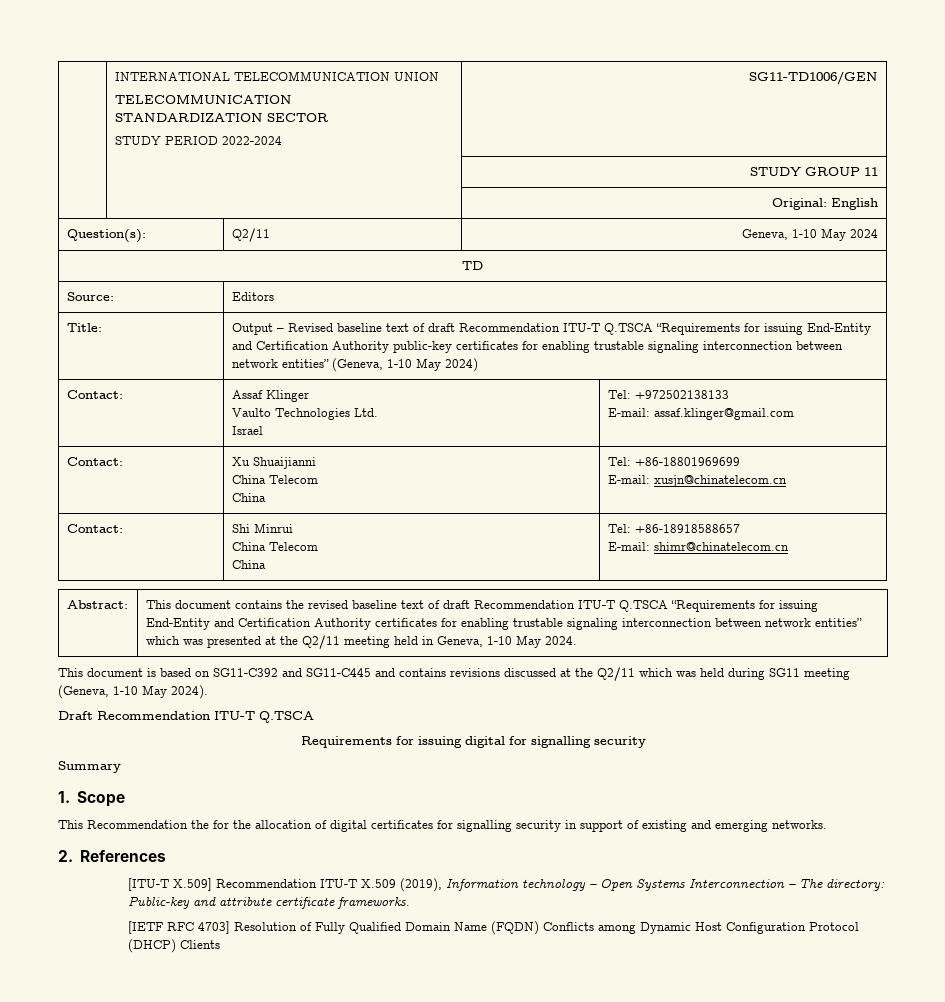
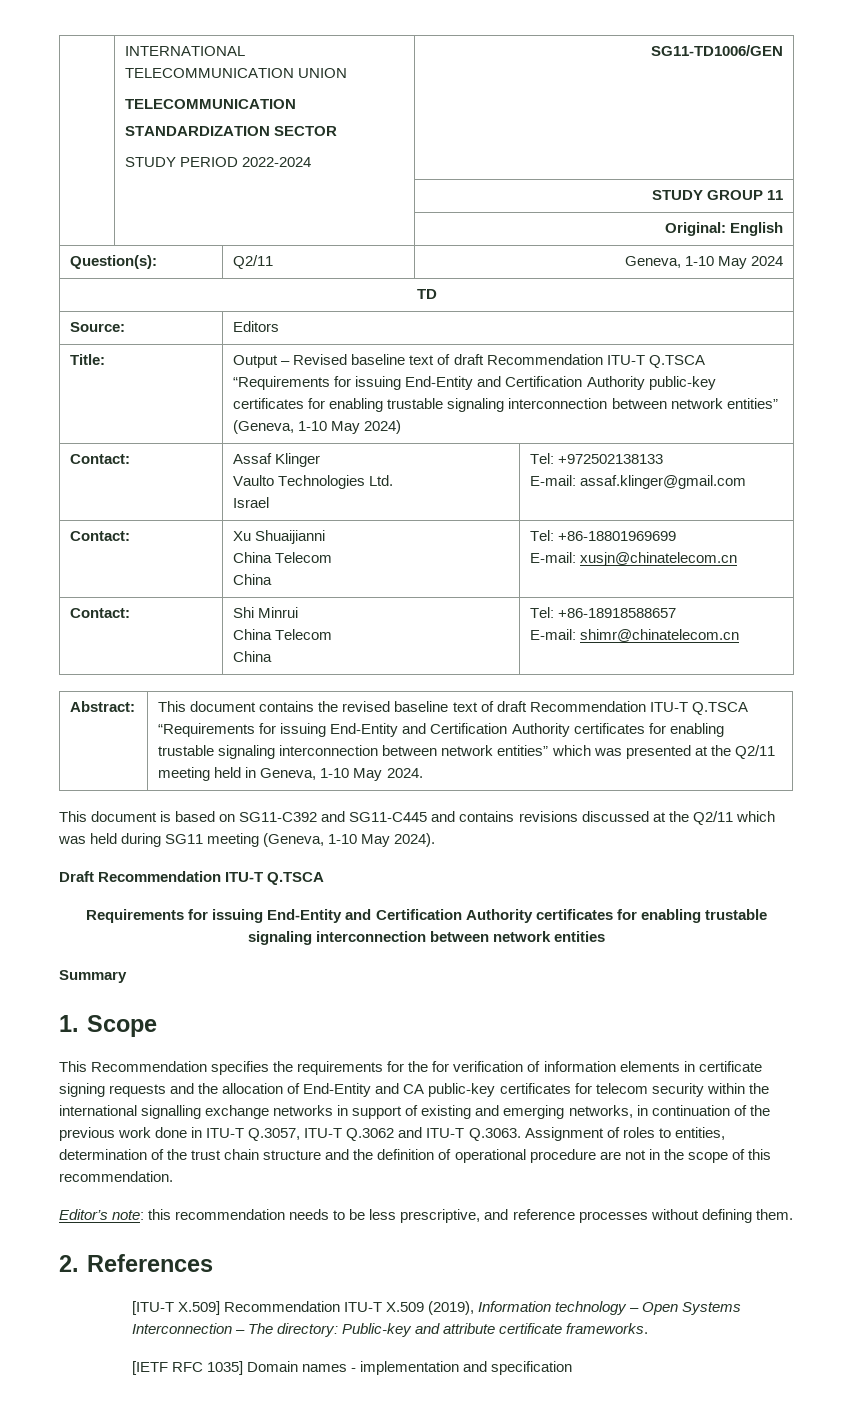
- Requirements for issuing digital for signalling security
+ Requirements for issuing End-Entity and Certification Authority certificates for enabling trustable signaling interconnection between network entities
- This Recommendation the for the allocation of digital certificates for signalling security in support of existing and emerging networks.
+ This Recommendation specifies the requirements for the for verification of information elements in certificate signing requests and the allocation of End-Entity and CA public-key certificates for telecom security within the international signalling exchange networks in support of existing and emerging networks, in continuation of the previous work done in ITU-T Q.3057, ITU-T Q.3062 and ITU-T Q.3063. Assignment of roles to entities, determination of the trust chain structure and the definition of operational procedure are not in the scope of this recommendation.
+ Editor’s note: this recommendation needs to be less prescriptive, and reference processes without defining them.
- [IETF RFC 4703] Resolution of Fully Qualified Domain Name (FQDN) Conflicts among Dynamic Host Configuration Protocol (DHCP) Clients
+ [IETF RFC 1035] Domain names - implementation and specification

